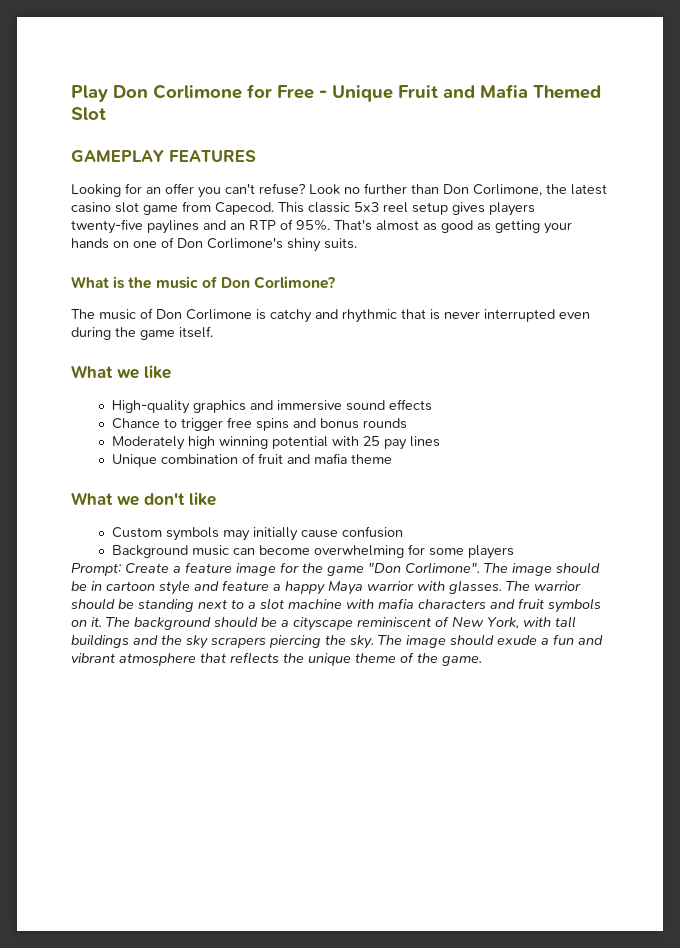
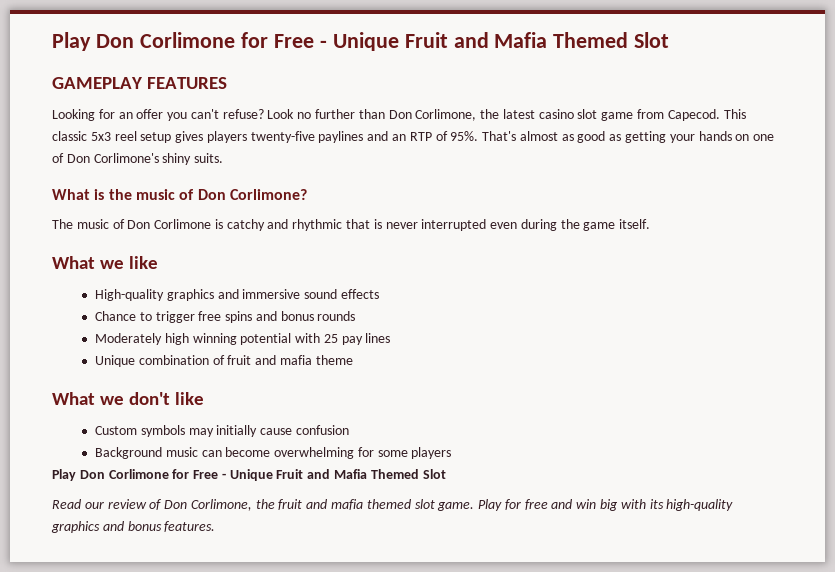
  Background music can become overwhelming for some players
- Prompt: Create a feature image for the game "Don Corlimone". The image should be in cartoon style and feature a happy Maya warrior with glasses. The warrior should be standing next to a slot machine with mafia characters and fruit symbols on it. The background should be a cityscape reminiscent of New York, with tall buildings and the sky scrapers piercing the sky. The image should exude a fun and vibrant atmosphere that reflects the unique theme of the game.
+ Play Don Corlimone for Free - Unique Fruit and Mafia Themed Slot
+ Read our review of Don Corlimone, the fruit and mafia themed slot game. Play for free and win big with its high-quality graphics and bonus features.

